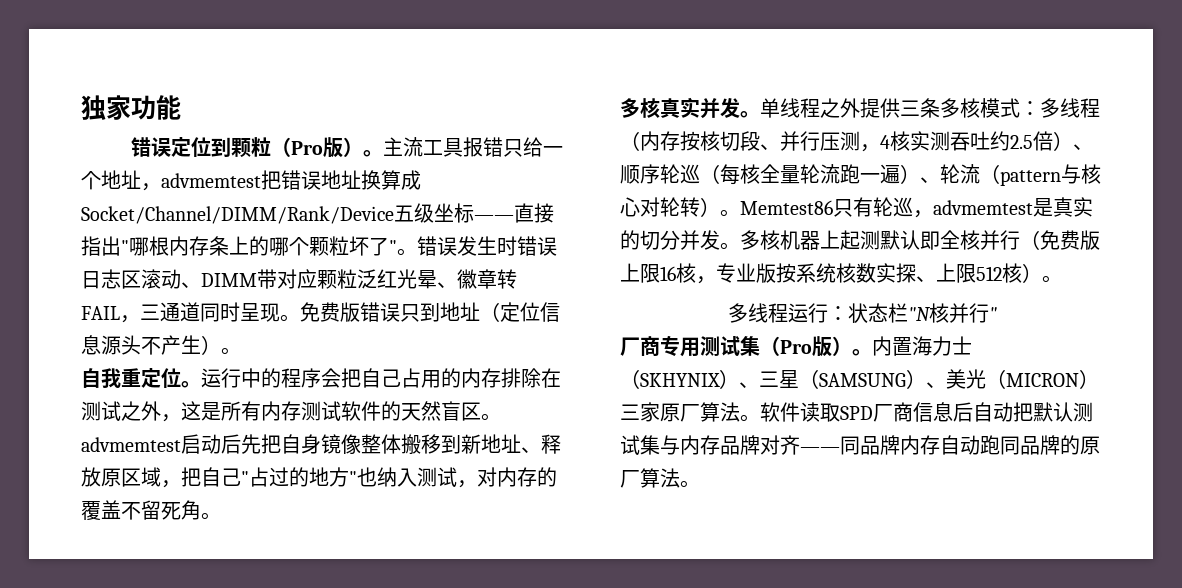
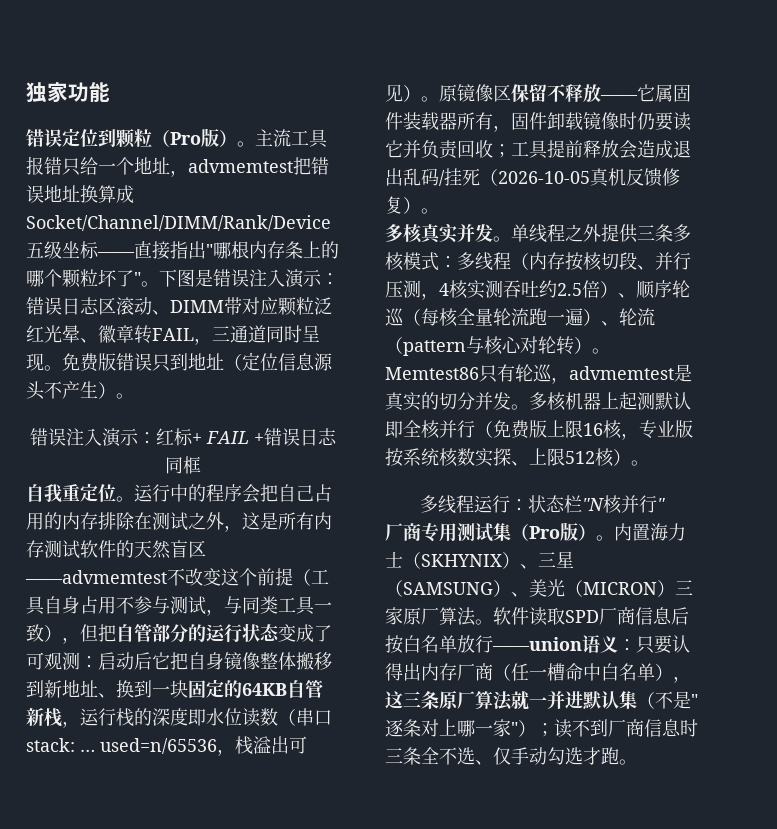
- 错误发生时错误日志区滚动、DIMM带对应颗粒泛红光晕、徽章转FAIL，三通道同时呈现。
+ 下图是错误注入演示：错误日志区滚动、DIMM带对应颗粒泛红光晕、徽章转FAIL，三通道同时呈现。
+ 错误注入演示：红标+ FAIL +错误日志同框
- 运行中的程序会把自己占用的内存排除在测试之外，这是所有内存测试软件的天然盲区。advmemtest启动后先把自身镜像整体搬移到新地址、释放原区域，把自己"占过的地方"也纳入测试，对内存的覆盖不留死角。
+ 运行中的程序会把自己占用的内存排除在测试之外，这是所有内存测试软件的天然盲区——advmemtest不改变这个前提（工具自身占用不参与测试，与同类工具一致），但把自管部分的运行状态变成了可观测：启动后它把自身镜像整体搬移到新地址、换到一块固定的64KB自管新栈，运行栈的深度即水位读数（串口stack: … used=n/65536，栈溢出可见）。原镜像区保留不释放——它属固件装载器所有，固件卸载镜像时仍要读它并负责回收；工具提前释放会造成退出乱码/挂死（2026-10-05真机反馈修复）。
- 软件读取SPD厂商信息后自动把默认测试集与内存品牌对齐——同品牌内存自动跑同品牌的原厂算法。
+ 软件读取SPD厂商信息后按白名单放行——union语义：只要认得出内存厂商（任一槽命中白名单），这三条原厂算法就一并进默认集（不是"逐条对上哪一家"）；读不到厂商信息时三条全不选、仅手动勾选才跑。

